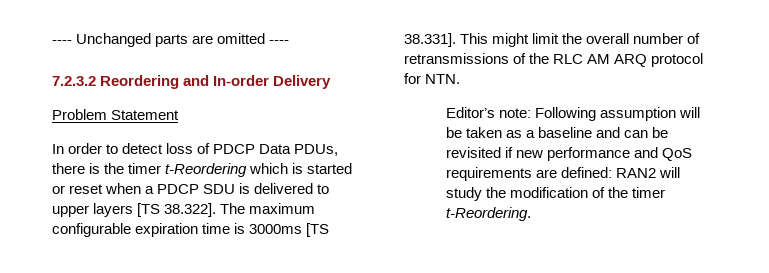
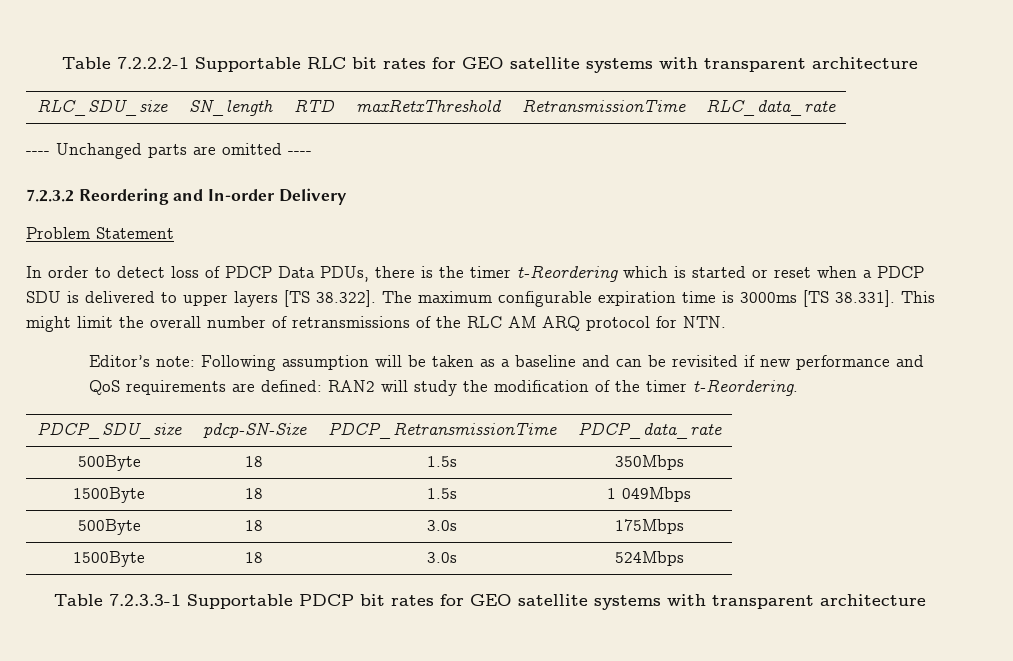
+ Table 7.2.2.2-1 Supportable RLC bit rates for GEO satellite systems with transparent architecture
+ RLC_SDU_size | SN_length | RTD | maxRetxThreshold | RetransmissionTime | RLC_data_rate
+ PDCP_SDU_size | pdcp-SN-Size | PDCP_RetransmissionTime | PDCP_data_rate
+ 500Byte | 18 | 1.5s | 350Mbps
+ 1500Byte | 18 | 1.5s | 1 049Mbps
+ 500Byte | 18 | 3.0s | 175Mbps
+ 1500Byte | 18 | 3.0s | 524Mbps
+ Table 7.2.3.3-1 Supportable PDCP bit rates for GEO satellite systems with transparent architecture

